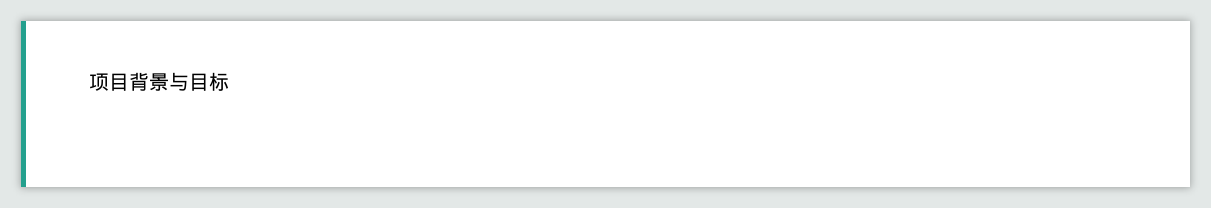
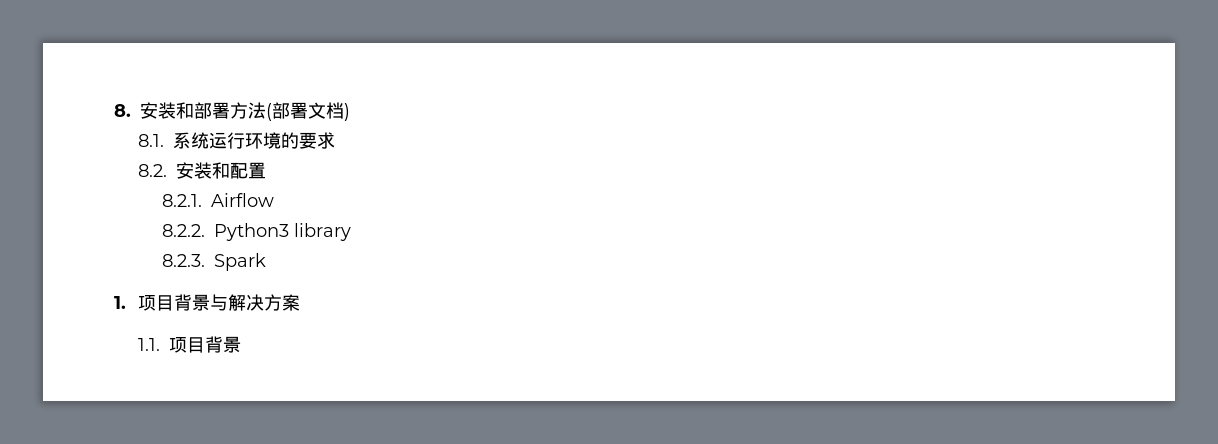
- 项目背景与目标
+ 8.安装和部署方法(部署文档)
+ 8.1.系统运行环境的要求
+ 8.2.安装和配置
+ 8.2.1. Airflow
+ 8.2.2. Python3 library
+ 8.2.3. Spark
+ 1.项目背景与解决方案
+ 1.1.项目背景

